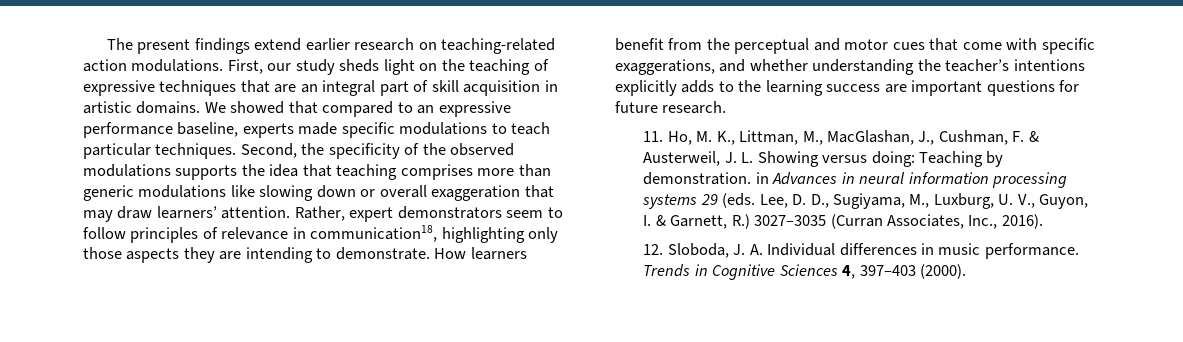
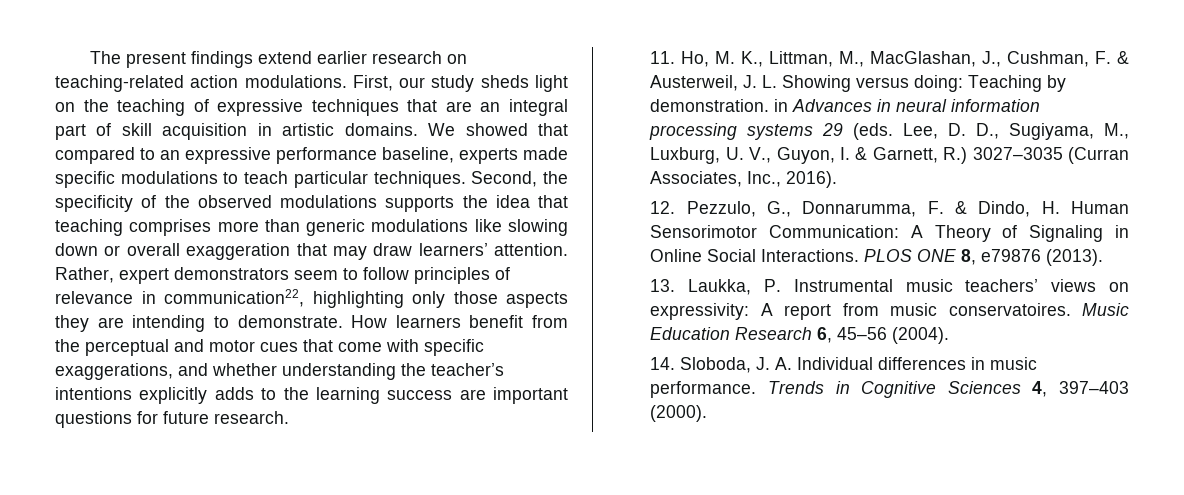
- Rather, expert demonstrators seem to follow principles of relevance in communication18, highlighting only those aspects they are intending to demonstrate.
+ Rather, expert demonstrators seem to follow principles of relevance in communication22, highlighting only those aspects they are intending to demonstrate.
- 12. Sloboda, J. A. Individual differences in music performance.
+ 12. Pezzulo, G., Donnarumma, F. & Dindo, H. Human Sensorimotor Communication: A Theory of Signaling in Online Social Interactions. PLOS ONE 8, e79876 (2013).
+ 13. Laukka, P. Instrumental music teachers’ views on expressivity: A report from music conservatoires. Music Education Research 6, 45–56 (2004).
+ 14. Sloboda, J. A. Individual differences in music performance.

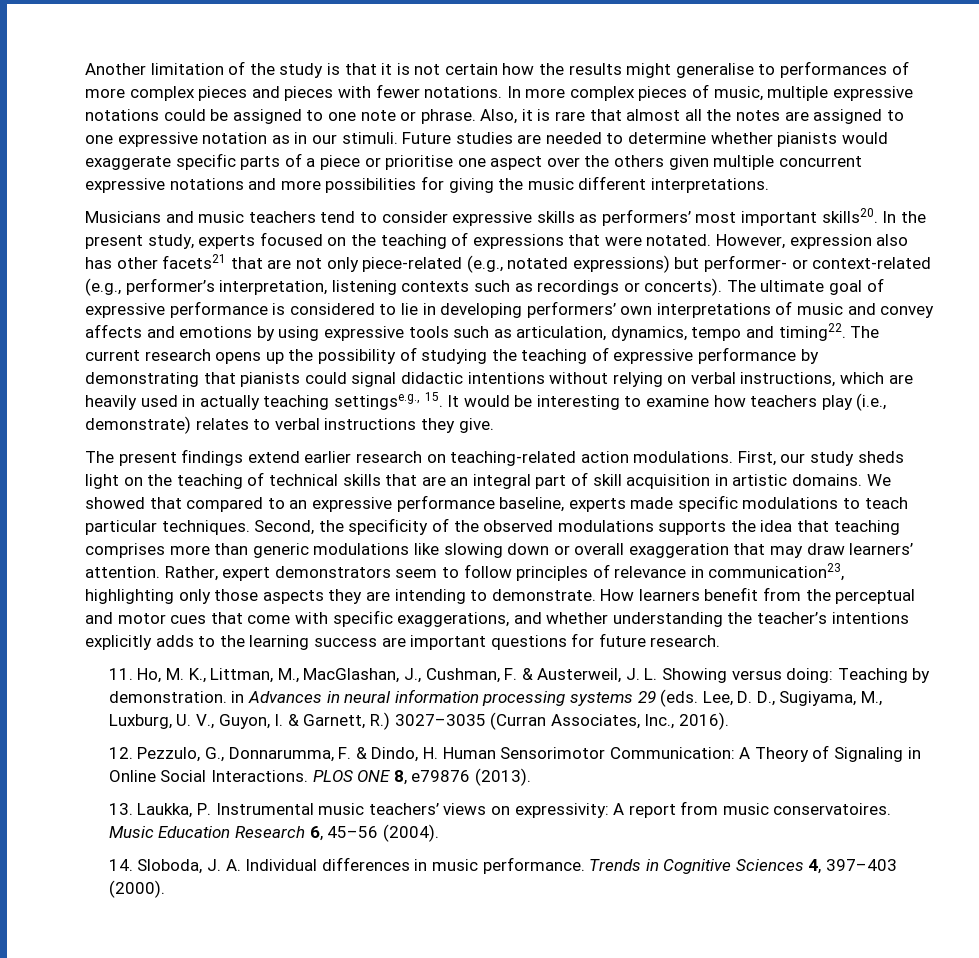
+ Another limitation of the study is that it is not certain how the results might generalise to performances of more complex pieces and pieces with fewer notations. In more complex pieces of music, multiple expressive notations could be assigned to one note or phrase. Also, it is rare that almost all the notes are assigned to one expressive notation as in our stimuli. Future studies are needed to determine whether pianists would exaggerate specific parts of a piece or prioritise one aspect over the others given multiple concurrent expressive notations and more possibilities for giving the music different interpretations.
+ Musicians and music teachers tend to consider expressive skills as performers’ most important skills20. In the present study, experts focused on the teaching of expressions that were notated. However, expression also has other facets21 that are not only piece-related (e.g., notated expressions) but performer- or context-related (e.g., performer’s interpretation, listening contexts such as recordings or concerts). The ultimate goal of expressive performance is considered to lie in developing performers’ own interpretations of music and convey affects and emotions by using expressive tools such as articulation, dynamics, tempo and timing22. The current research opens up the possibility of studying the teaching of expressive performance by demonstrating that pianists could signal didactic intentions without relying on verbal instructions, which are heavily used in actually teaching settingse.g., 15. It would be interesting to examine how teachers play (i.e., demonstrate) relates to verbal instructions they give.
- First, our study sheds light on the teaching of expressive techniques that are an integral part of skill acquisition in artistic domains.
+ First, our study sheds light on the teaching of technical skills that are an integral part of skill acquisition in artistic domains.
- Rather, expert demonstrators seem to follow principles of relevance in communication22, highlighting only those aspects they are intending to demonstrate.
+ Rather, expert demonstrators seem to follow principles of relevance in communication23, highlighting only those aspects they are intending to demonstrate.

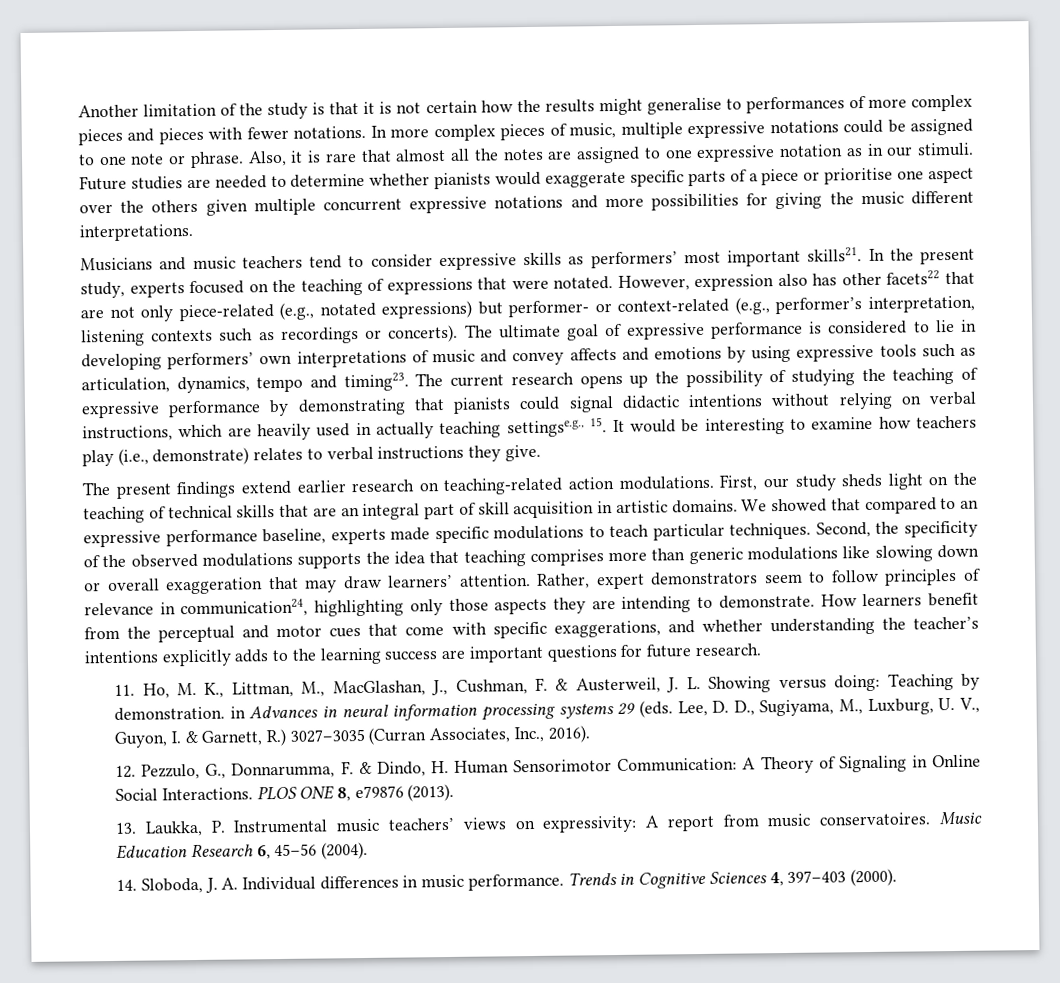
- Musicians and music teachers tend to consider expressive skills as performers’ most important skills20.
+ Musicians and music teachers tend to consider expressive skills as performers’ most important skills21.
- However, expression also has other facets21 that are not only piece-related (e.g., notated expressions) but performer- or context-related (e.g., performer’s interpretation, listening contexts such as recordings or concerts).
+ However, expression also has other facets22 that are not only piece-related (e.g., notated expressions) but performer- or context-related (e.g., performer’s interpretation, listening contexts such as recordings or concerts).
- The ultimate goal of expressive performance is considered to lie in developing performers’ own interpretations of music and convey affects and emotions by using expressive tools such as articulation, dynamics, tempo and timing22.
+ The ultimate goal of expressive performance is considered to lie in developing performers’ own interpretations of music and convey affects and emotions by using expressive tools such as articulation, dynamics, tempo and timing23.
- Rather, expert demonstrators seem to follow principles of relevance in communication23, highlighting only those aspects they are intending to demonstrate.
+ Rather, expert demonstrators seem to follow principles of relevance in communication24, highlighting only those aspects they are intending to demonstrate.

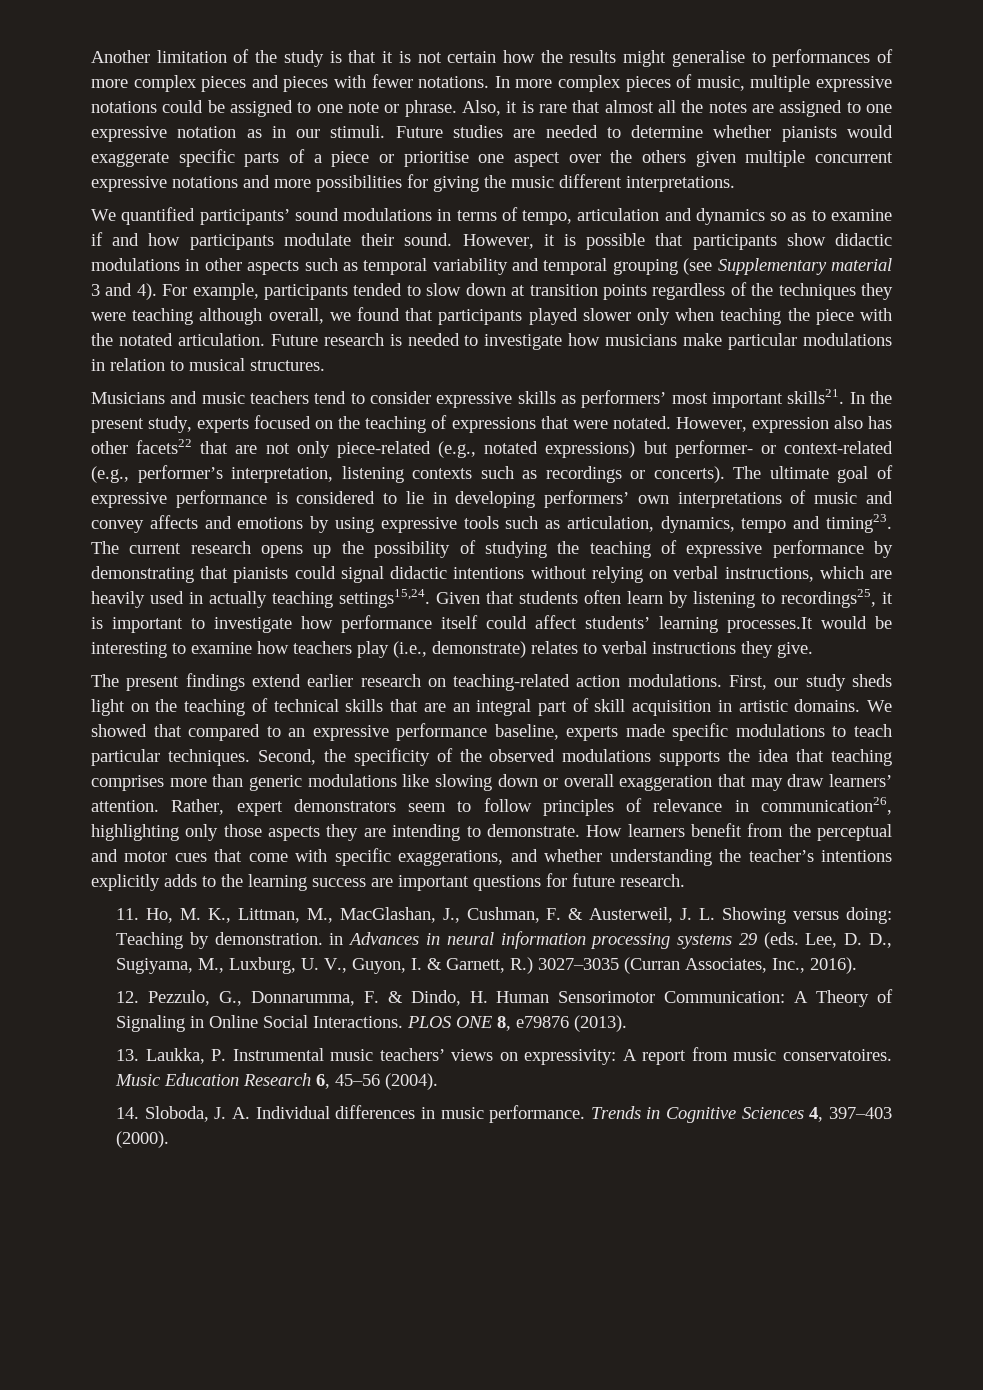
+ We quantified participants’ sound modulations in terms of tempo, articulation and dynamics so as to examine if and how participants modulate their sound. However, it is possible that participants show didactic modulations in other aspects such as temporal variability and temporal grouping (see Supplementary material 3 and 4). For example, participants tended to slow down at transition points regardless of the techniques they were teaching although overall, we found that participants played slower only when teaching the piece with the notated articulation. Future research is needed to investigate how musicians make particular modulations in relation to musical structures.
- The current research opens up the possibility of studying the teaching of expressive performance by demonstrating that pianists could signal didactic intentions without relying on verbal instructions, which are heavily used in actually teaching settingse.g., 15. It would be interesting to examine how teachers play (i.e., demonstrate) relates to verbal instructions they give.
+ The current research opens up the possibility of studying the teaching of expressive performance by demonstrating that pianists could signal didactic intentions without relying on verbal instructions, which are heavily used in actually teaching settings15,24. Given that students often learn by listening to recordings25, it is important to investigate how performance itself could affect students’ learning processes.It would be interesting to examine how teachers play (i.e., demonstrate) relates to verbal instructions they give.
- Rather, expert demonstrators seem to follow principles of relevance in communication24, highlighting only those aspects they are intending to demonstrate.
+ Rather, expert demonstrators seem to follow principles of relevance in communication26, highlighting only those aspects they are intending to demonstrate.

